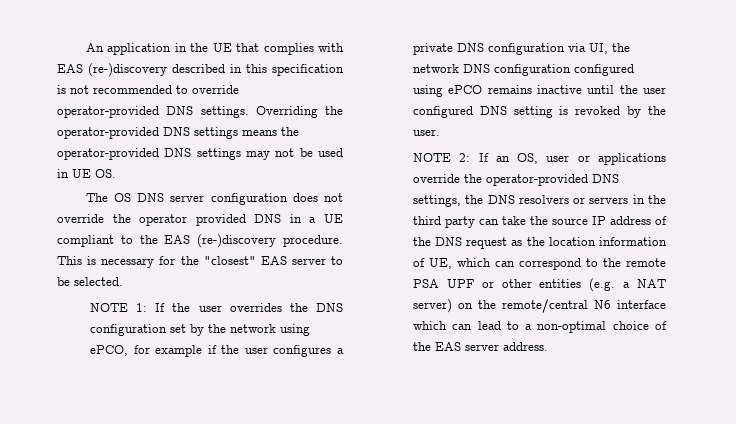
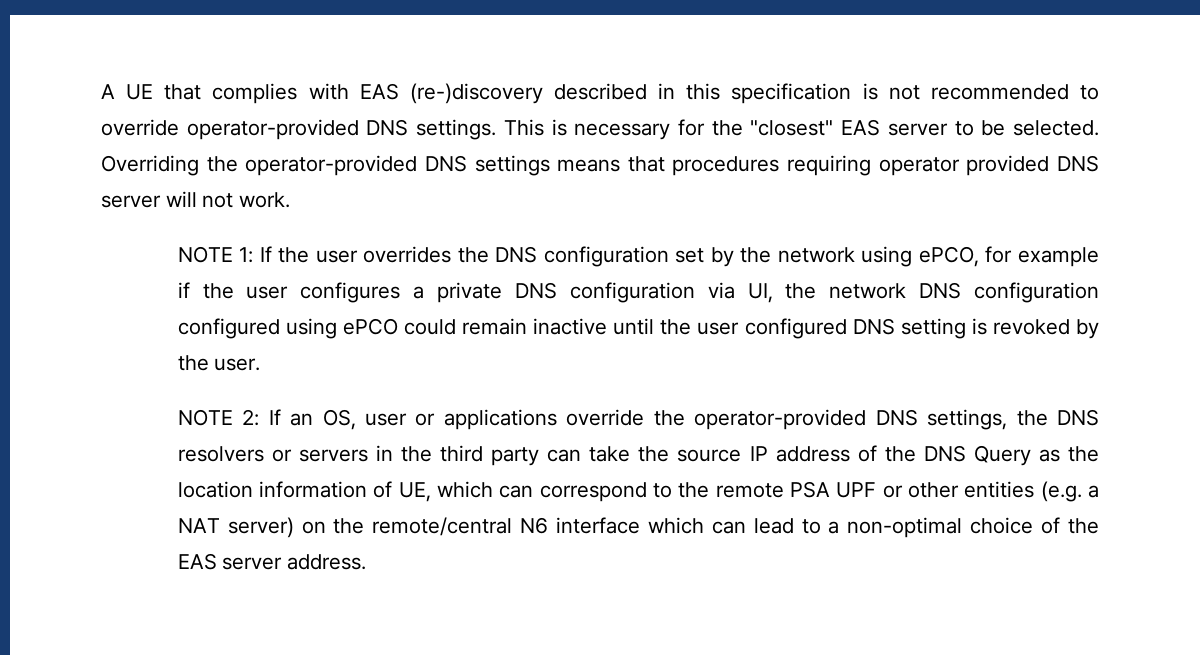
- An application in the UE that complies with EAS (re-)discovery described in this specification is not recommended to override operator-provided DNS settings.
+ A UE that complies with EAS (re-)discovery described in this specification is not recommended to override operator-provided DNS settings.
- Overriding the operator-provided DNS settings means the operator-provided DNS settings may not be used in UE OS.
- The OS DNS server configuration does not override the operator provided DNS in a UE compliant to the EAS (re-)discovery procedure.
+ Overriding the operator-provided DNS settings means that procedures requiring operator provided DNS server will not work.
- NOTE 1: If the user overrides the DNS configuration set by the network using ePCO, for example if the user configures a private DNS configuration via UI, the network DNS configuration configured using ePCO remains inactive until the user configured DNS setting is revoked by the user.
+ NOTE 1: If the user overrides the DNS configuration set by the network using ePCO, for example if the user configures a private DNS configuration via UI, the network DNS configuration configured using ePCO could remain inactive until the user configured DNS setting is revoked by the user.
- If an OS, user or applications override the operator-provided DNS settings, the DNS resolvers or servers in the third party can take the source IP address of the DNS request as the location information of UE, which can correspond to the remote PSA UPF or other entities (e.g. a NAT server) on the remote/central N6 interface which can lead to a non-optimal choice of the EAS server address.
+ If an OS, user or applications override the operator-provided DNS settings, the DNS resolvers or servers in the third party can take the source IP address of the DNS Query as the location information of UE, which can correspond to the remote PSA UPF or other entities (e.g. a NAT server) on the remote/central N6 interface which can lead to a non-optimal choice of the EAS server address.

